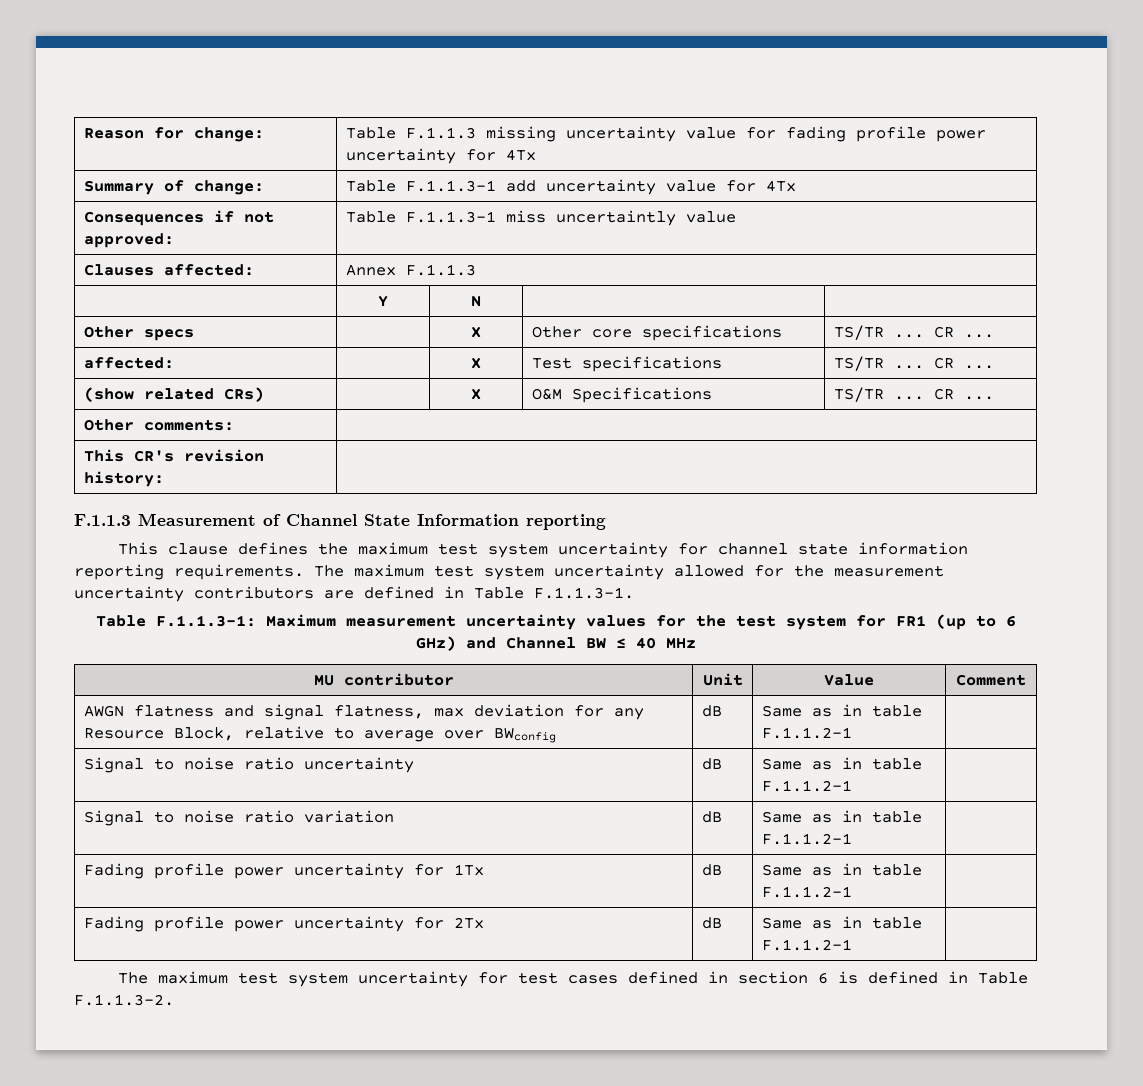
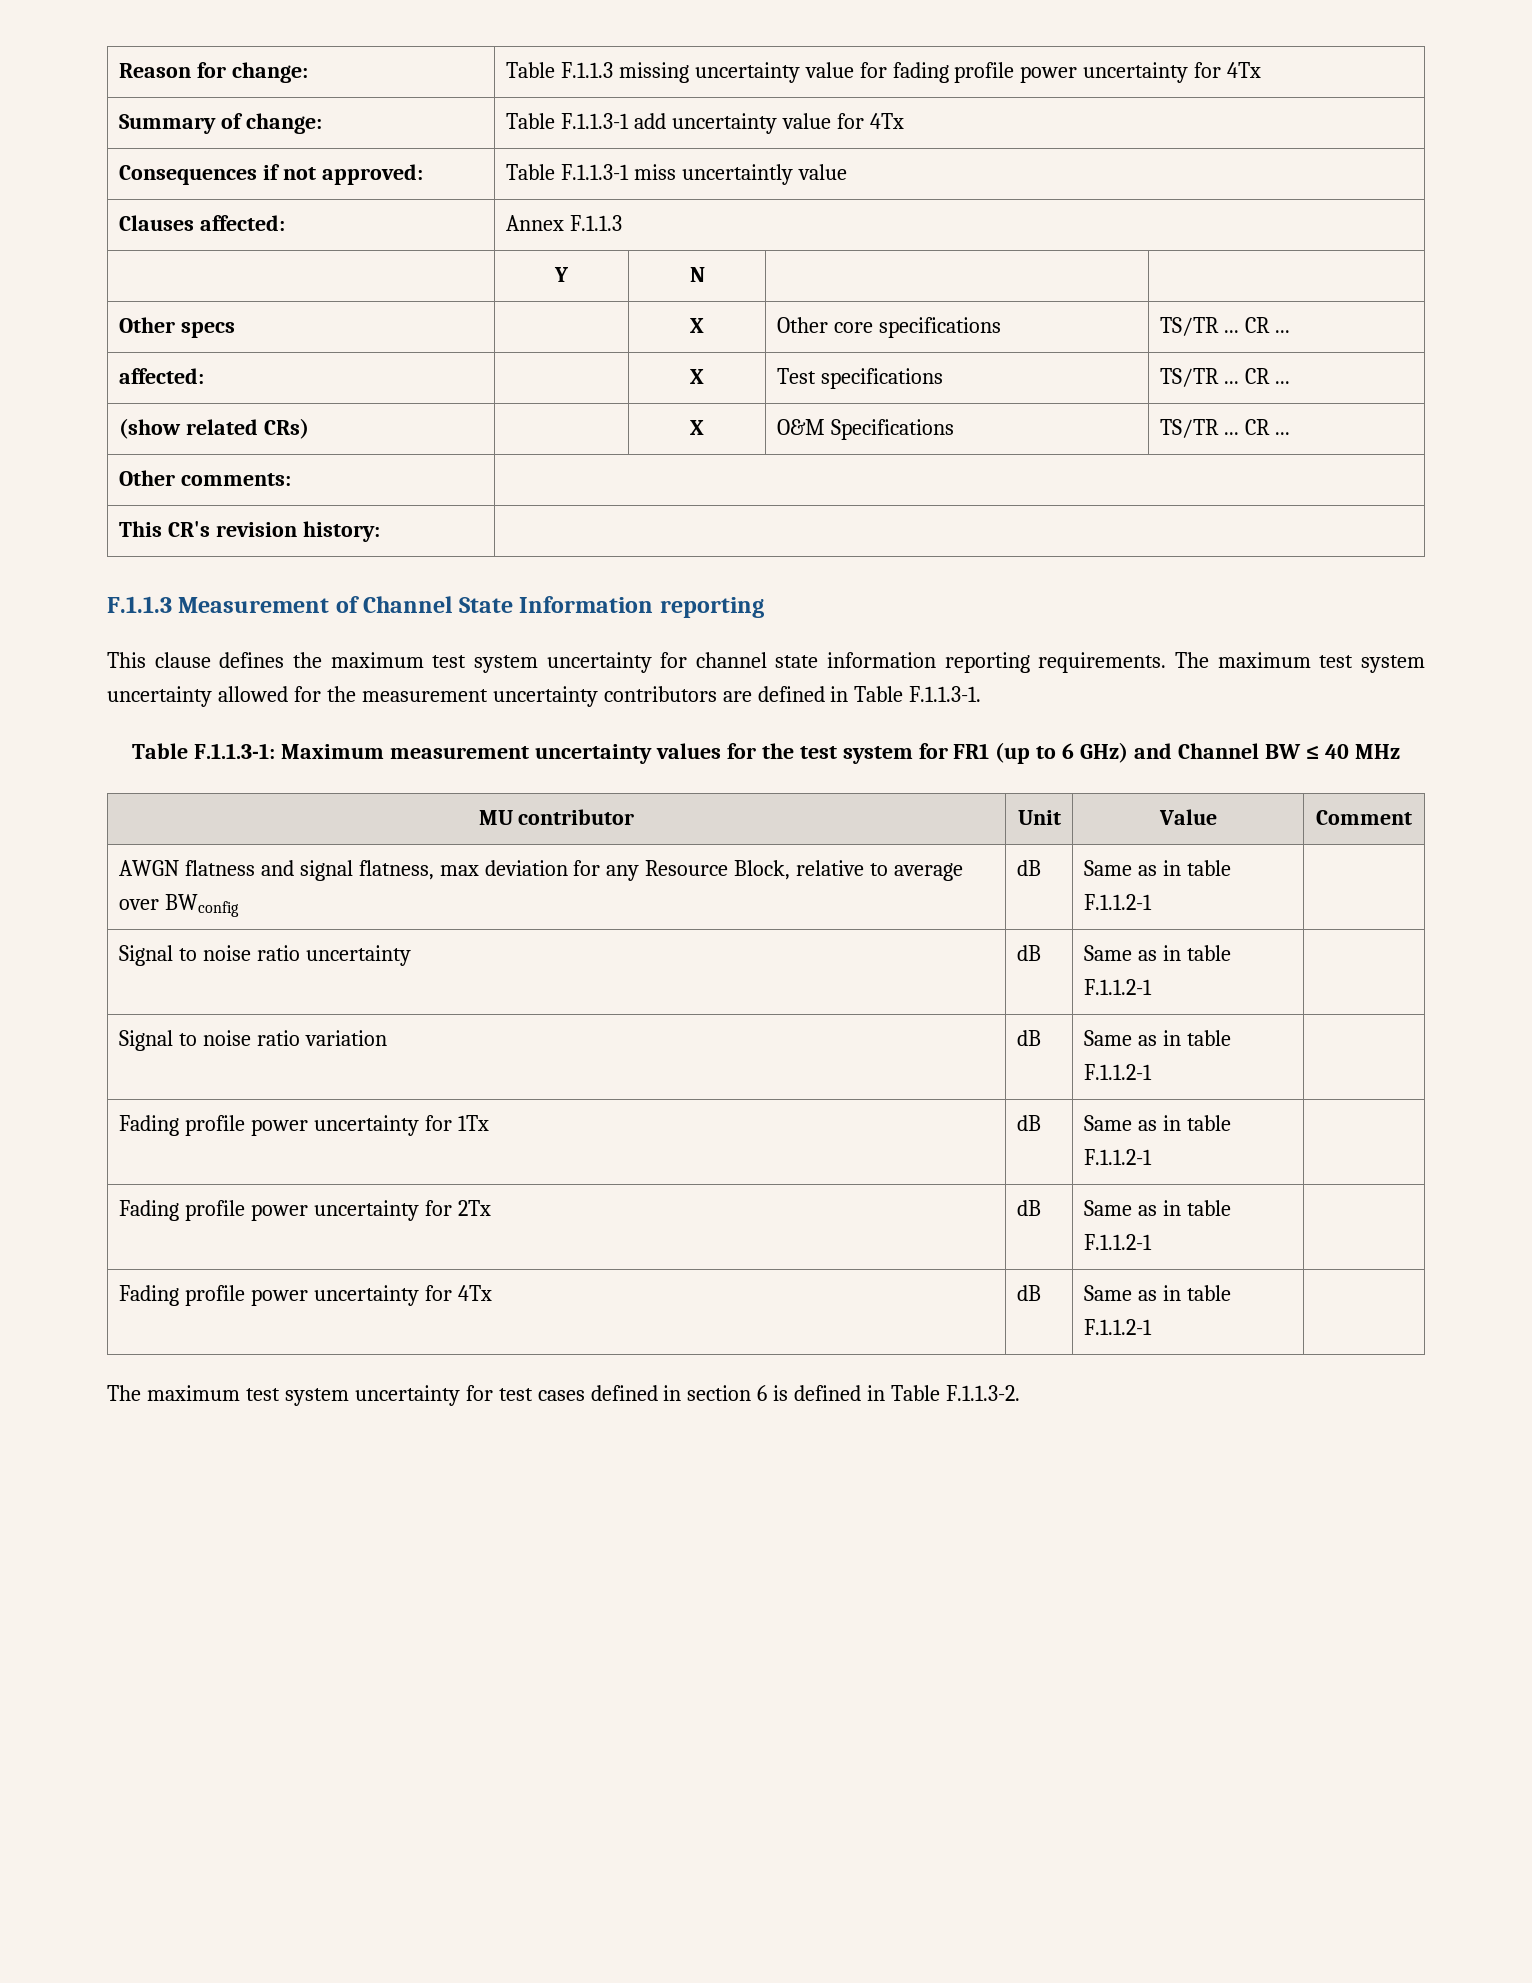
+ Fading profile power uncertainty for 4Tx | dB | Same as in table F.1.1.2-1 |

